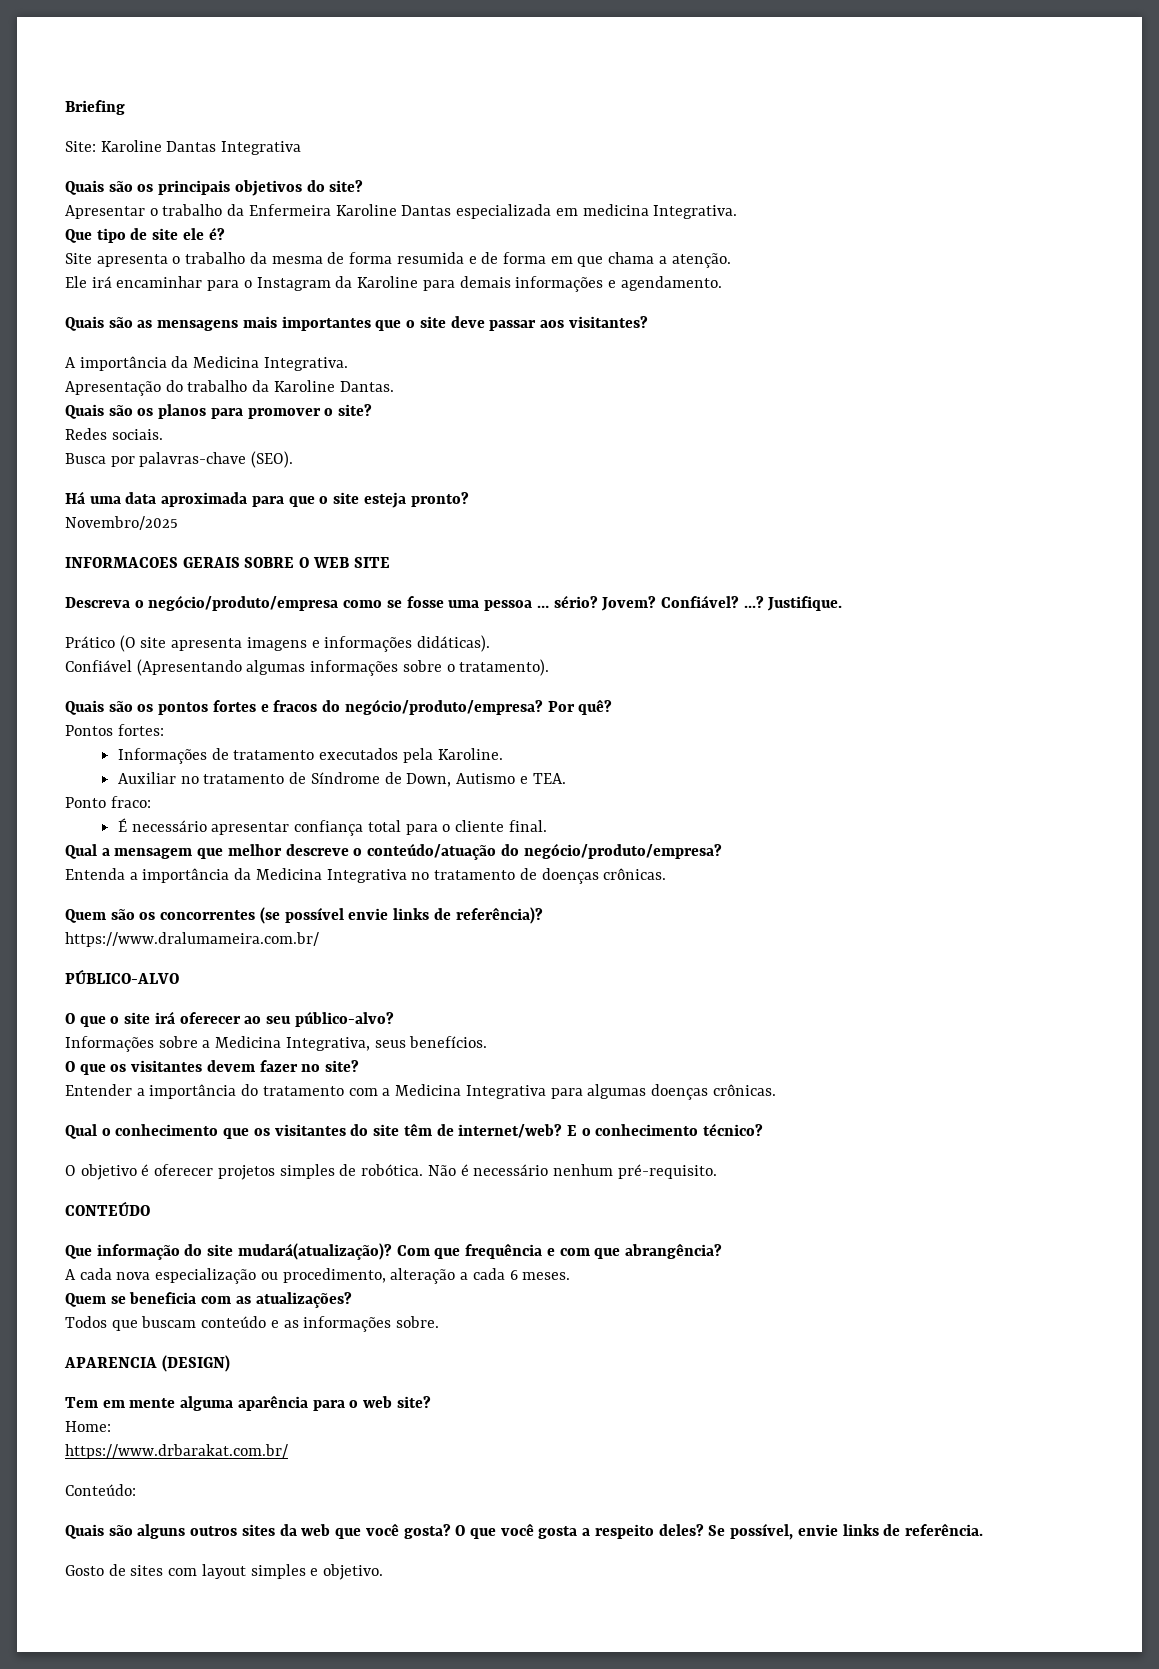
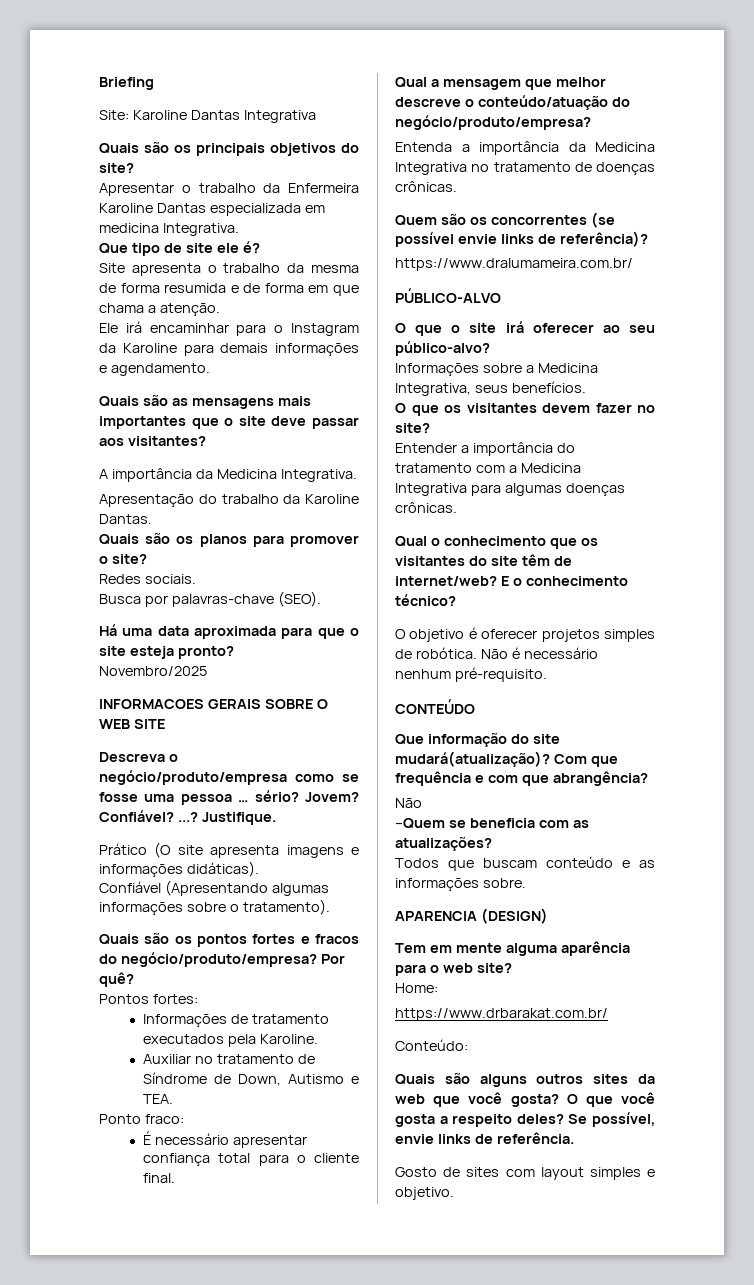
  Com que frequência e com que abrangência?
- A cada nova especialização ou procedimento, alteração a cada 6 meses.
- Quem se beneficia com as atualizações?
+ Não
+ –Quem se beneficia com as atualizações?

